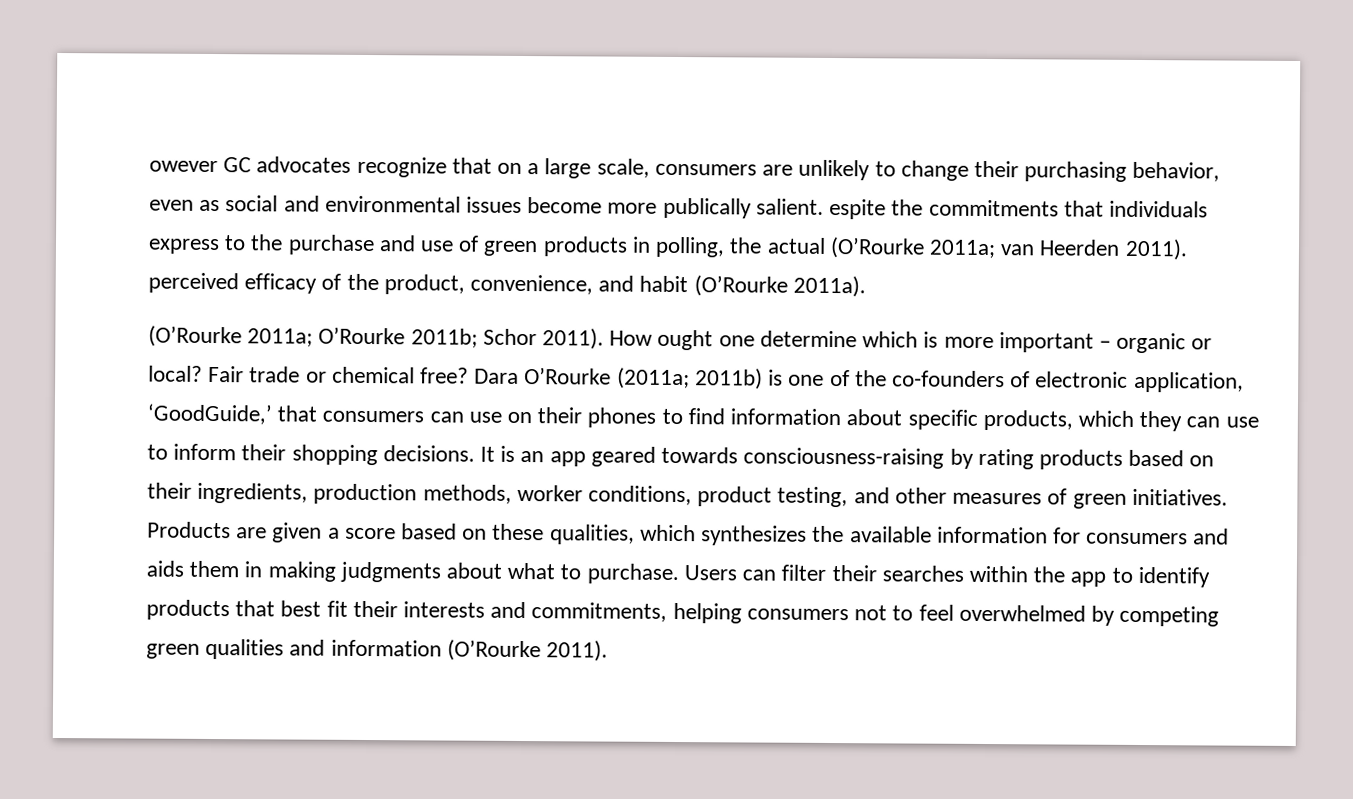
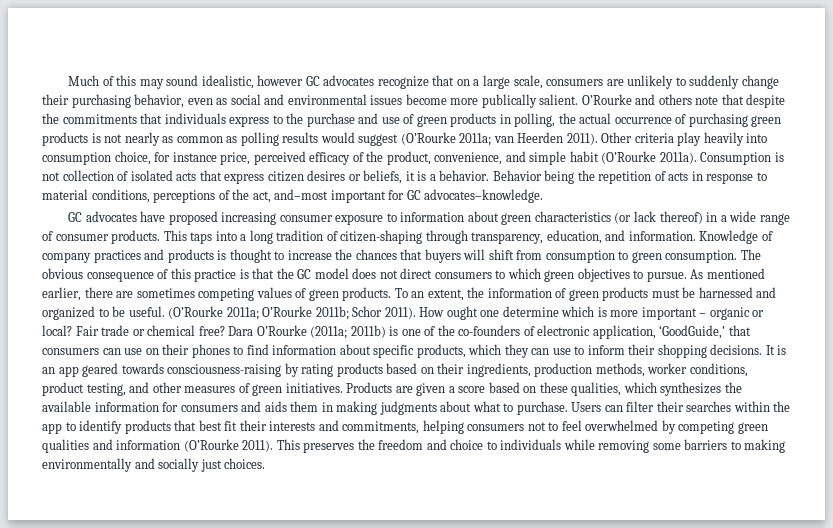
- owever GC advocates recognize that on a large scale, consumers are unlikely to change their purchasing behavior, even as social and environmental issues become more publically salient. espite the commitments that individuals express to the purchase and use of green products in polling, the actual (O’Rourke 2011a;
+ Much of this may sound idealistic, however GC advocates recognize that on a large scale, consumers are unlikely to suddenly change their purchasing behavior, even as social and environmental issues become more publically salient. O’Rourke and others note that despite the commitments that individuals express to the purchase and use of green products in polling, the actual occurrence of purchasing green products is not nearly as common as polling results would suggest (O’Rourke 2011a;
- van Heerden 2011). perceived efficacy of the product, convenience, and habit (O’Rourke 2011a).
- (O’Rourke 2011a;
+ van Heerden 2011). Other criteria play heavily into consumption choice, for instance price, perceived efficacy of the product, convenience, and simple habit (O’Rourke 2011a). Consumption is not collection of isolated acts that express citizen desires or beliefs, it is a behavior. Behavior being the repetition of acts in response to material conditions, perceptions of the act, and–most important for GC advocates–knowledge.
+ GC advocates have proposed increasing consumer exposure to information about green characteristics (or lack thereof) in a wide range of consumer products. This taps into a long tradition of citizen-shaping through transparency, education, and information. Knowledge of company practices and products is thought to increase the chances that buyers will shift from consumption to green consumption. The obvious consequence of this practice is that the GC model does not direct consumers to which green objectives to pursue. As mentioned earlier, there are sometimes competing values of green products. To an extent, the information of green products must be harnessed and organized to be useful. (O’Rourke 2011a;
+ This preserves the freedom and choice to individuals while removing some barriers to making environmentally and socially just choices.

